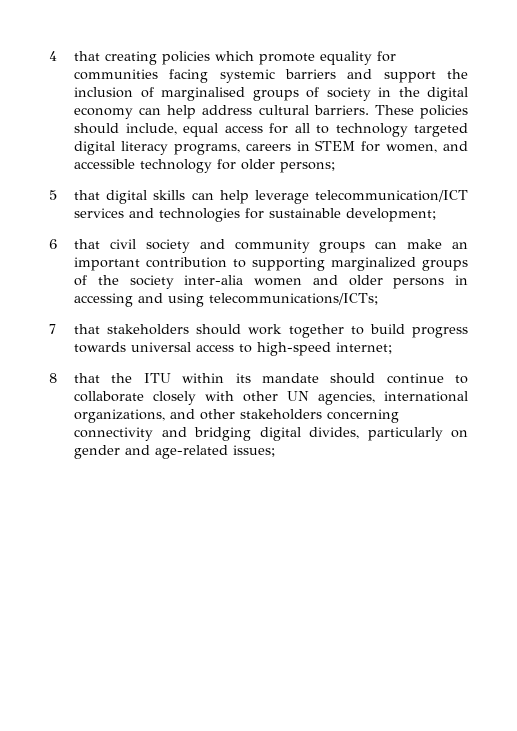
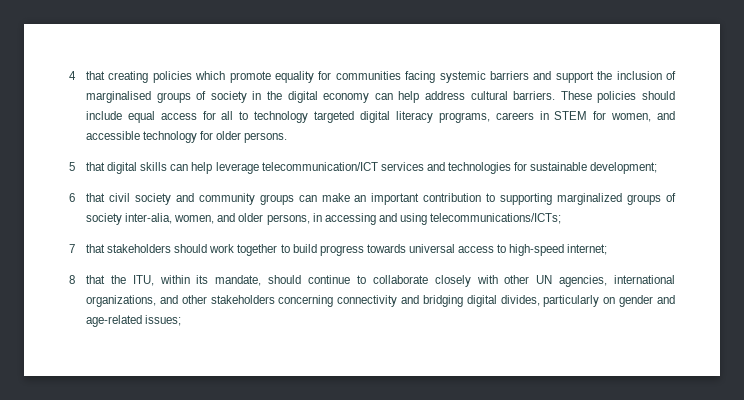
- These policies should include, equal access for all to technology targeted digital literacy programs, careers in STEM for women, and accessible technology for older persons;
+ These policies should include equal access for all to technology targeted digital literacy programs, careers in STEM for women, and accessible technology for older persons.
- 6 that civil society and community groups can make an important contribution to supporting marginalized groups of the society inter-alia women and older persons in accessing and using telecommunications/ICTs;
+ 6 that civil society and community groups can make an important contribution to supporting marginalized groups of society inter-alia, women, and older persons, in accessing and using telecommunications/ICTs;
- 8 that the ITU within its mandate should continue to collaborate closely with other UN agencies, international organizations, and other stakeholders concerning connectivity and bridging digital divides, particularly on gender and age-related issues;
+ 8 that the ITU, within its mandate, should continue to collaborate closely with other UN agencies, international organizations, and other stakeholders concerning connectivity and bridging digital divides, particularly on gender and age-related issues;

